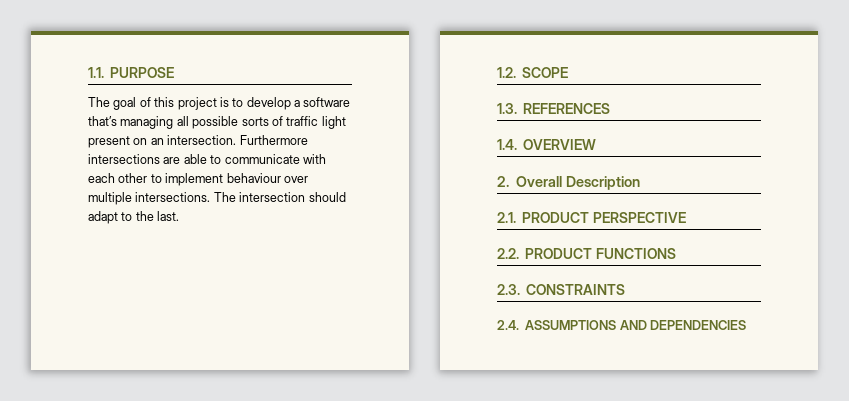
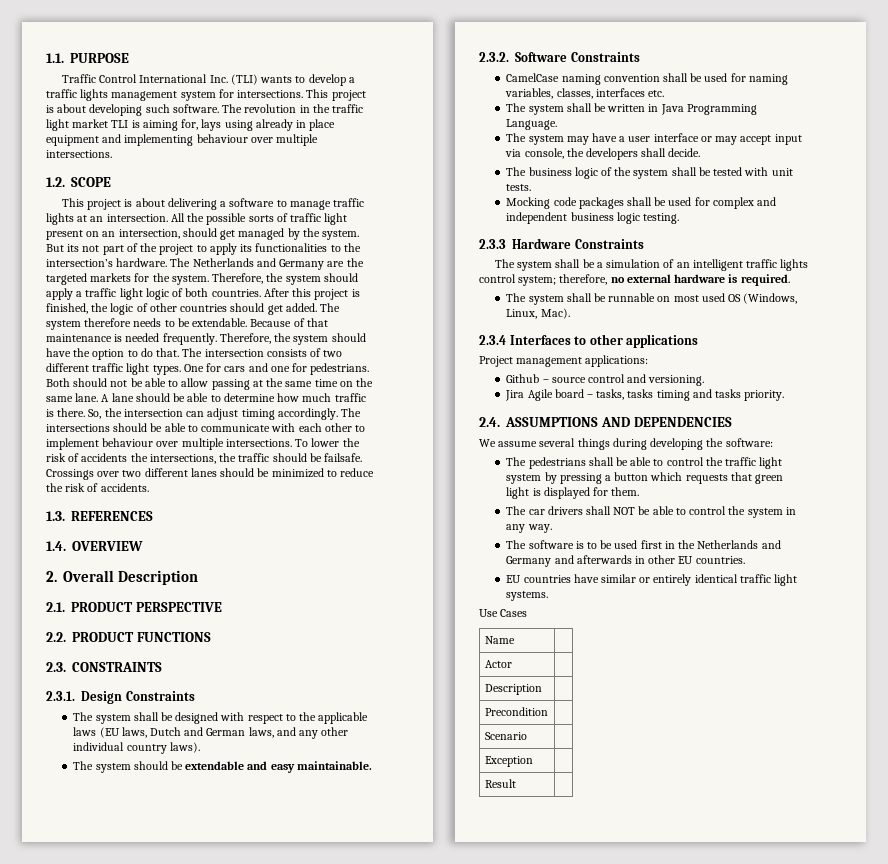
- The goal of this project is to develop a software that’s managing all possible sorts of traffic light present on an intersection. Furthermore intersections are able to communicate with each other to implement behaviour over multiple intersections.
+ Traffic Control International Inc. (TLI) wants to develop a traffic lights management system for intersections. This project is about developing such software. The revolution in the traffic light market TLI is aiming for, lays using already in place equipment and implementing behaviour over multiple intersections.
+ 1.2. SCOPE
+ This project is about delivering a software to manage traffic lights at an intersection. All the possible sorts of traffic light present on an intersection, should get managed by the system. But its not part of the project to apply its functionalities to the intersection’s hardware. The Netherlands and Germany are the targeted markets for the system. Therefore, the system should apply a traffic light logic of both countries. After this project is finished, the logic of other countries should get added. The system therefore needs to be extendable. Because of that maintenance is needed frequently. Therefore, the system should have the option to do that. The intersection consists of two different traffic light types. One for cars and one for pedestrians. Both should not be able to allow passing at the same time on the same lane. A lane should be able to determine how much traffic is there. So, the intersection can adjust timing accordingly. The intersections should be able to communicate with each other to implement behaviour over multiple intersections.
- The intersection should adapt to the last.
- 1.2. SCOPE
+ To lower the risk of accidents the intersections, the traffic should be failsafe. Crossings over two different lanes should be minimized to reduce the risk of accidents.
+ 2.3.1. Design Constraints
+ The system shall be designed with respect to the applicable laws (EU laws, Dutch and German laws, and any other individual country laws).
+ The system should be extendable and easy maintainable.
+ 2.3.2. Software Constraints
+ CamelCase naming convention shall be used for naming variables, classes, interfaces etc.
+ The system shall be written in Java Programming Language.
+ The system may have a user interface or may accept input via console, the developers shall decide.
+ The business logic of the system shall be tested with unit tests.
+ Mocking code packages shall be used for complex and independent business logic testing.
+ 2.3.3 Hardware Constraints
+ The system shall be a simulation of an intelligent traffic lights control system; therefore, no external hardware is required.
+ The system shall be runnable on most used OS (Windows, Linux, Mac).
+ 2.3.4 Interfaces to other applications
+ Project management applications:
+ Github – source control and versioning.
+ Jira Agile board – tasks, tasks timing and tasks priority.
  2.4. ASSUMPTIONS AND DEPENDENCIES
+ We assume several things during developing the software:
+ The pedestrians shall be able to control the traffic light system by pressing a button which requests that green light is displayed for them.
+ The car drivers shall NOT be able to control the system in any way.
+ The software is to be used first in the Netherlands and Germany and afterwards in other EU countries.
+ EU countries have similar or entirely identical traffic light systems.
+ Use Cases
+ Name |
+ Actor |
+ Description |
+ Precondition |
+ Scenario |
+ Exception |
+ Result |

